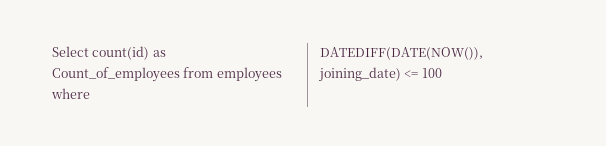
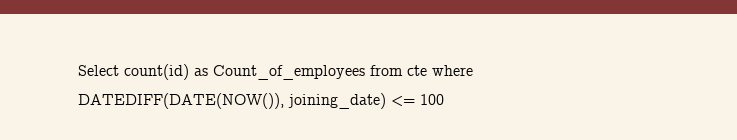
- Select count(id) as Count_of_employees from employees where
+ Select count(id) as Count_of_employees from cte where

